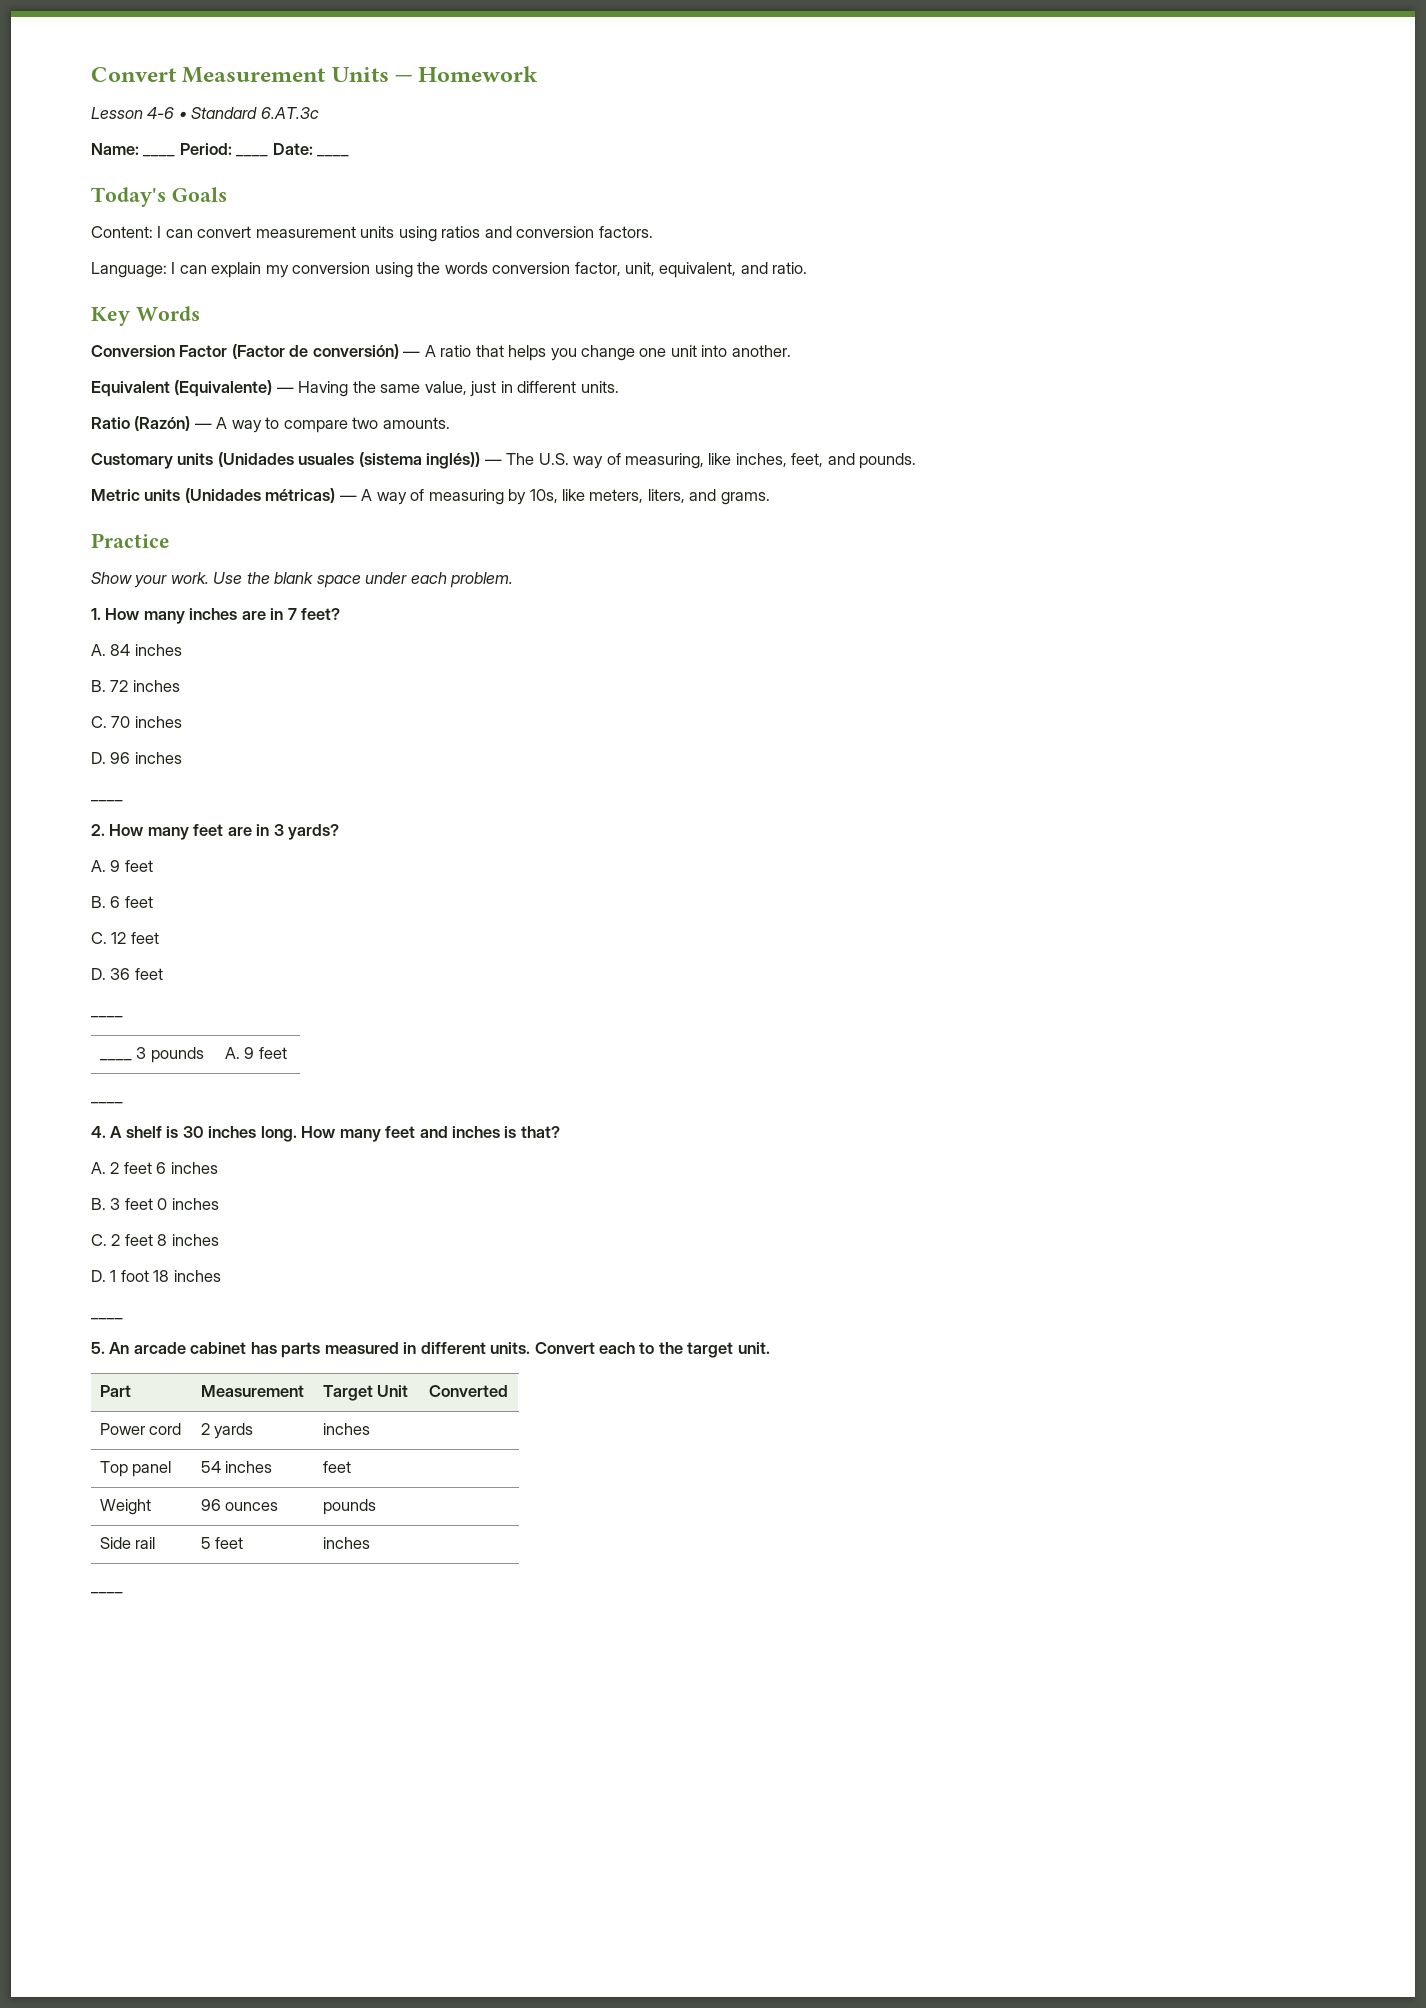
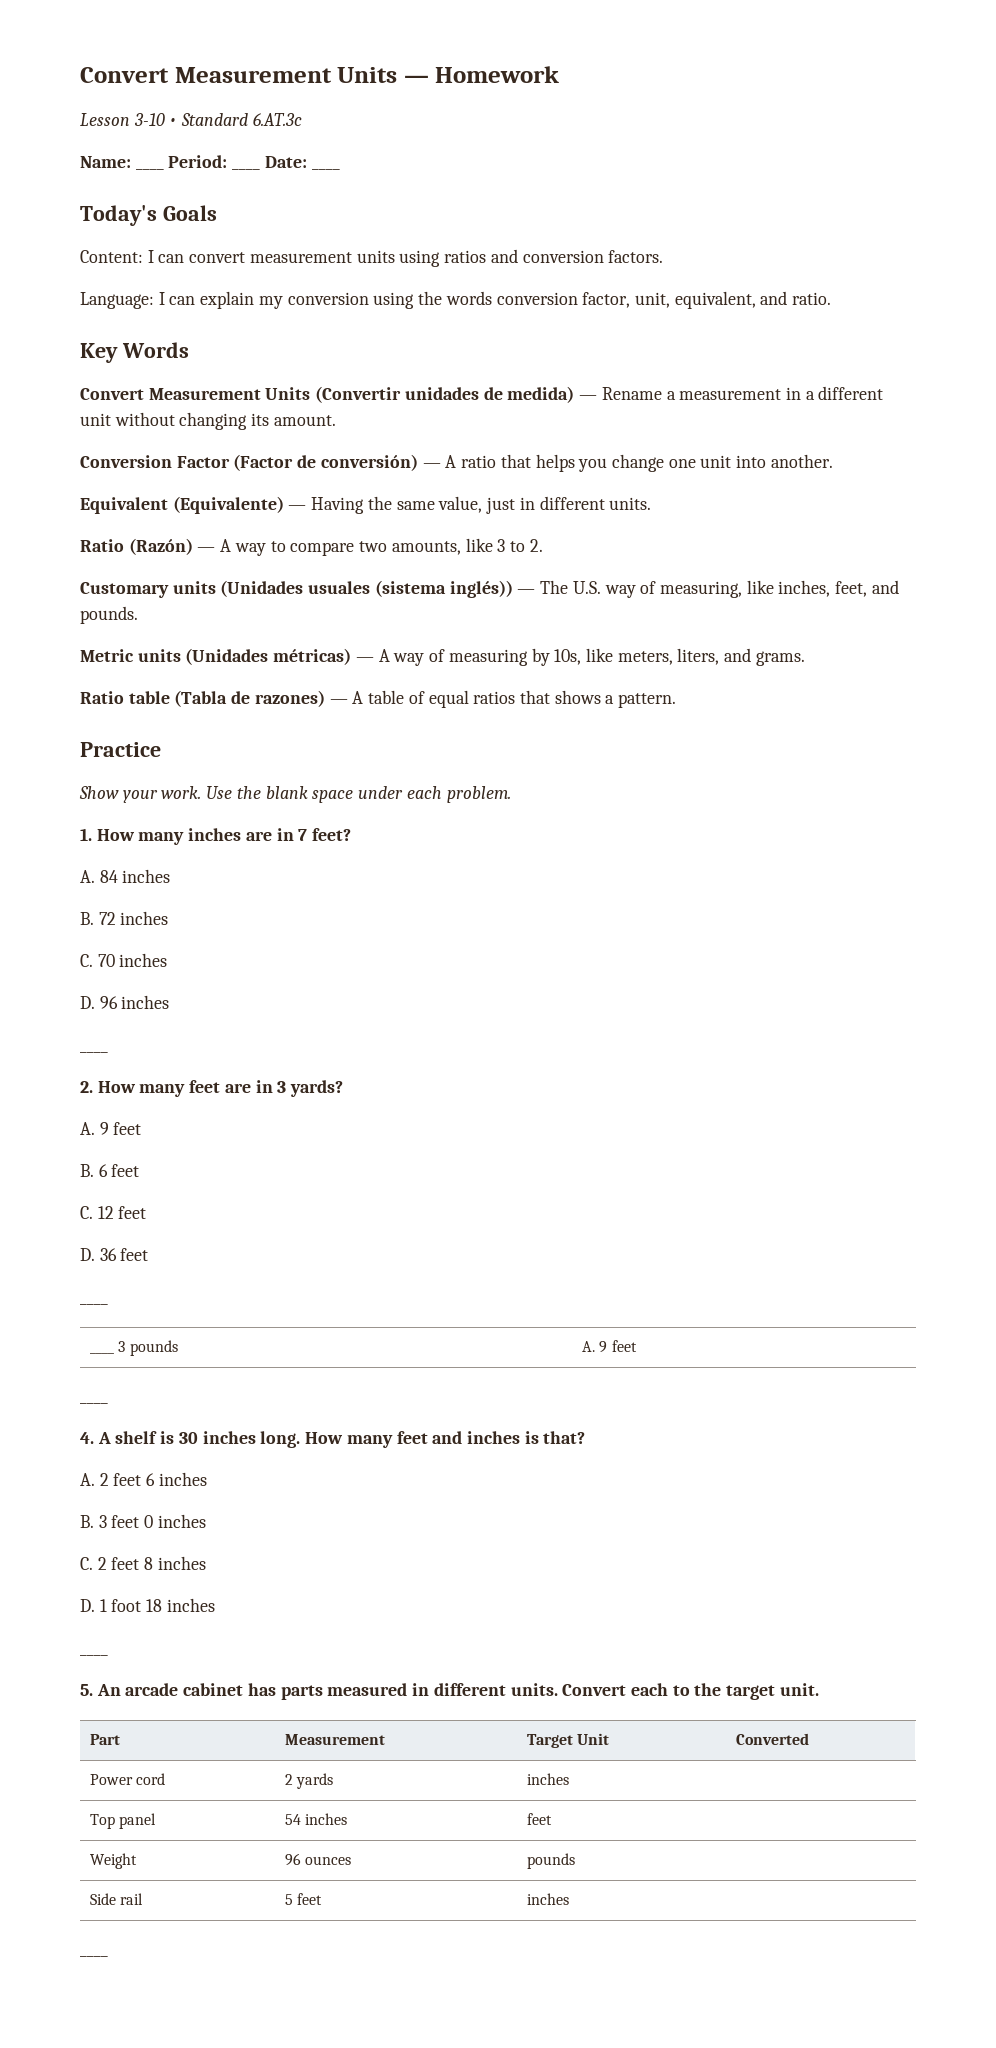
- Lesson 4-6 • Standard 6.AT.3c
+ Lesson 3-10 • Standard 6.AT.3c
+ Convert Measurement Units (Convertir unidades de medida) — Rename a measurement in a different unit without changing its amount.
- Ratio (Razón) — A way to compare two amounts.
+ Ratio (Razón) — A way to compare two amounts, like 3 to 2.
+ Ratio table (Tabla de razones) — A table of equal ratios that shows a pattern.

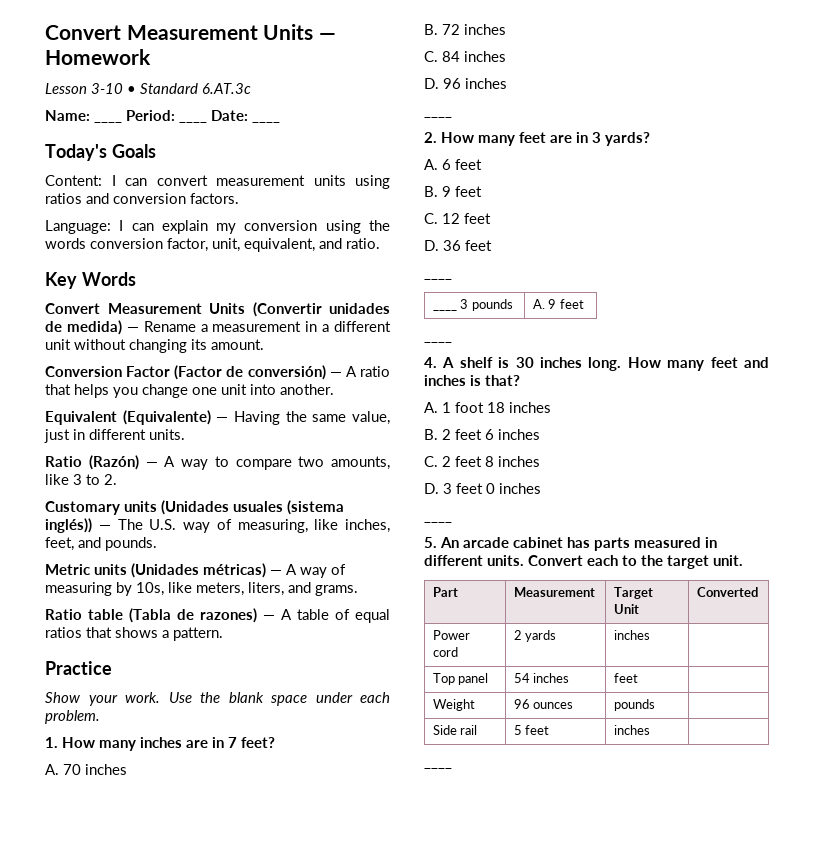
- A. 84 inches
+ A. 70 inches
- C. 70 inches
+ C. 84 inches
  2. How many feet are in 3 yards?
- A. 9 feet
+ A. 6 feet
- B. 6 feet
+ B. 9 feet
- A. 2 feet 6 inches
+ A. 1 foot 18 inches
+ B. 2 feet 6 inches
- B. 3 feet 0 inches
- D. 1 foot 18 inches
+ D. 3 feet 0 inches

